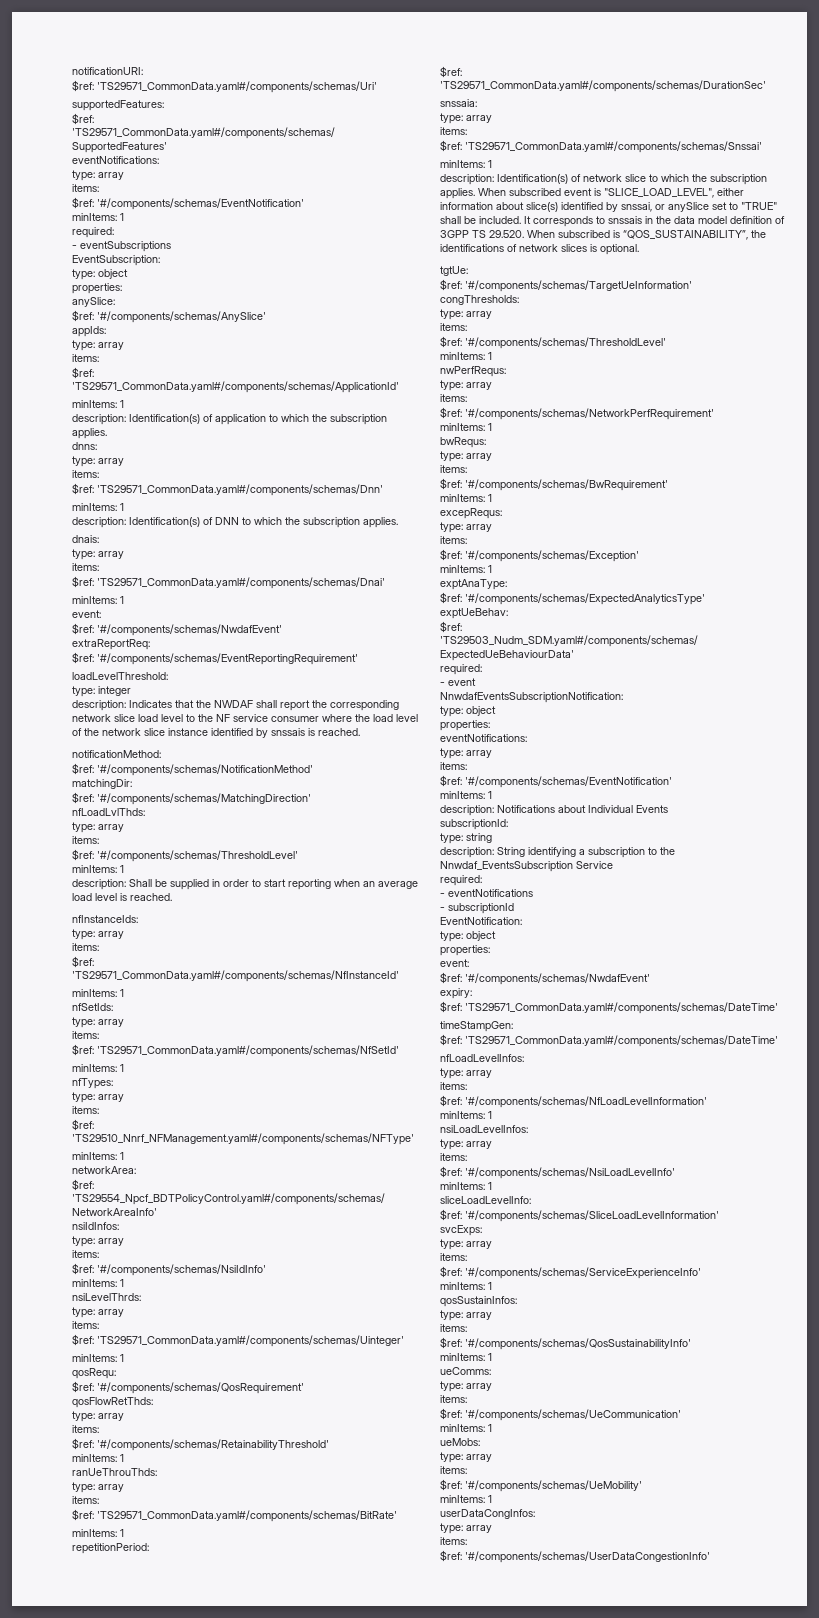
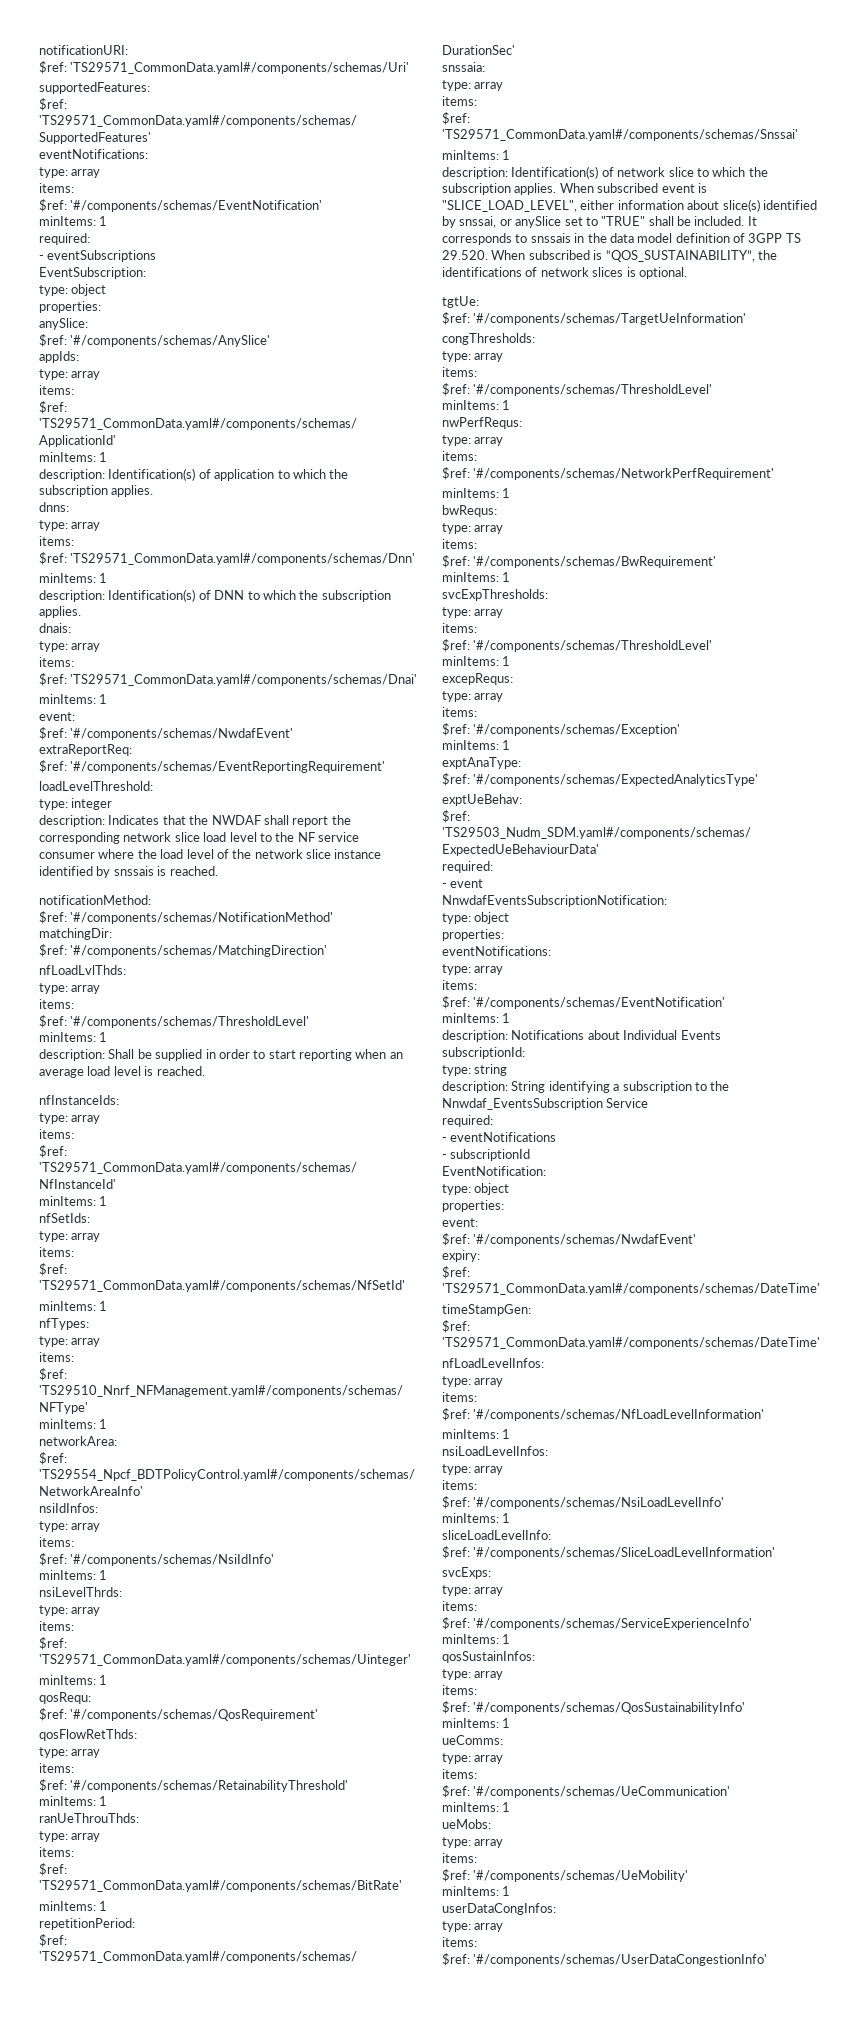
+ svcExpThresholds:
+ type: array
+ items:
+ $ref: '#/components/schemas/ThresholdLevel'
+ minItems: 1

